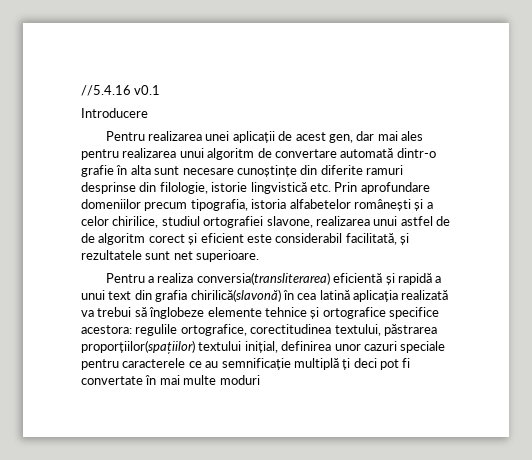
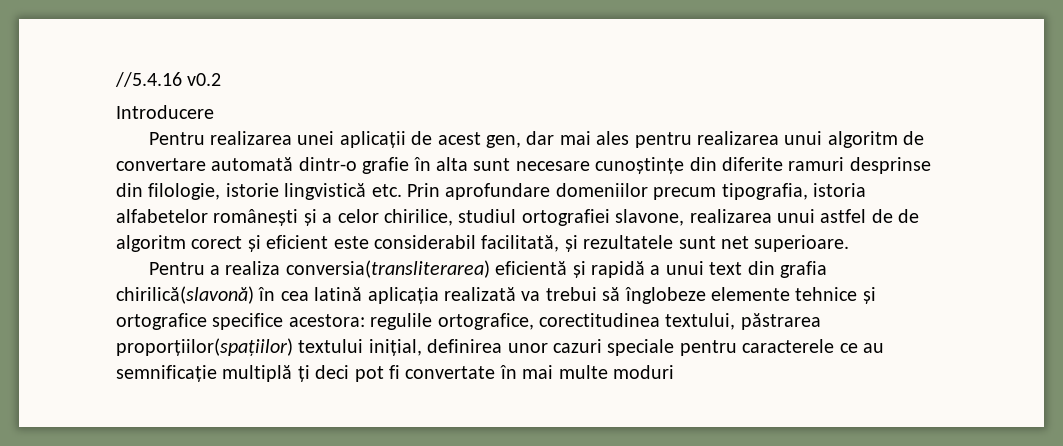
- //5.4.16 v0.1
+ //5.4.16 v0.2

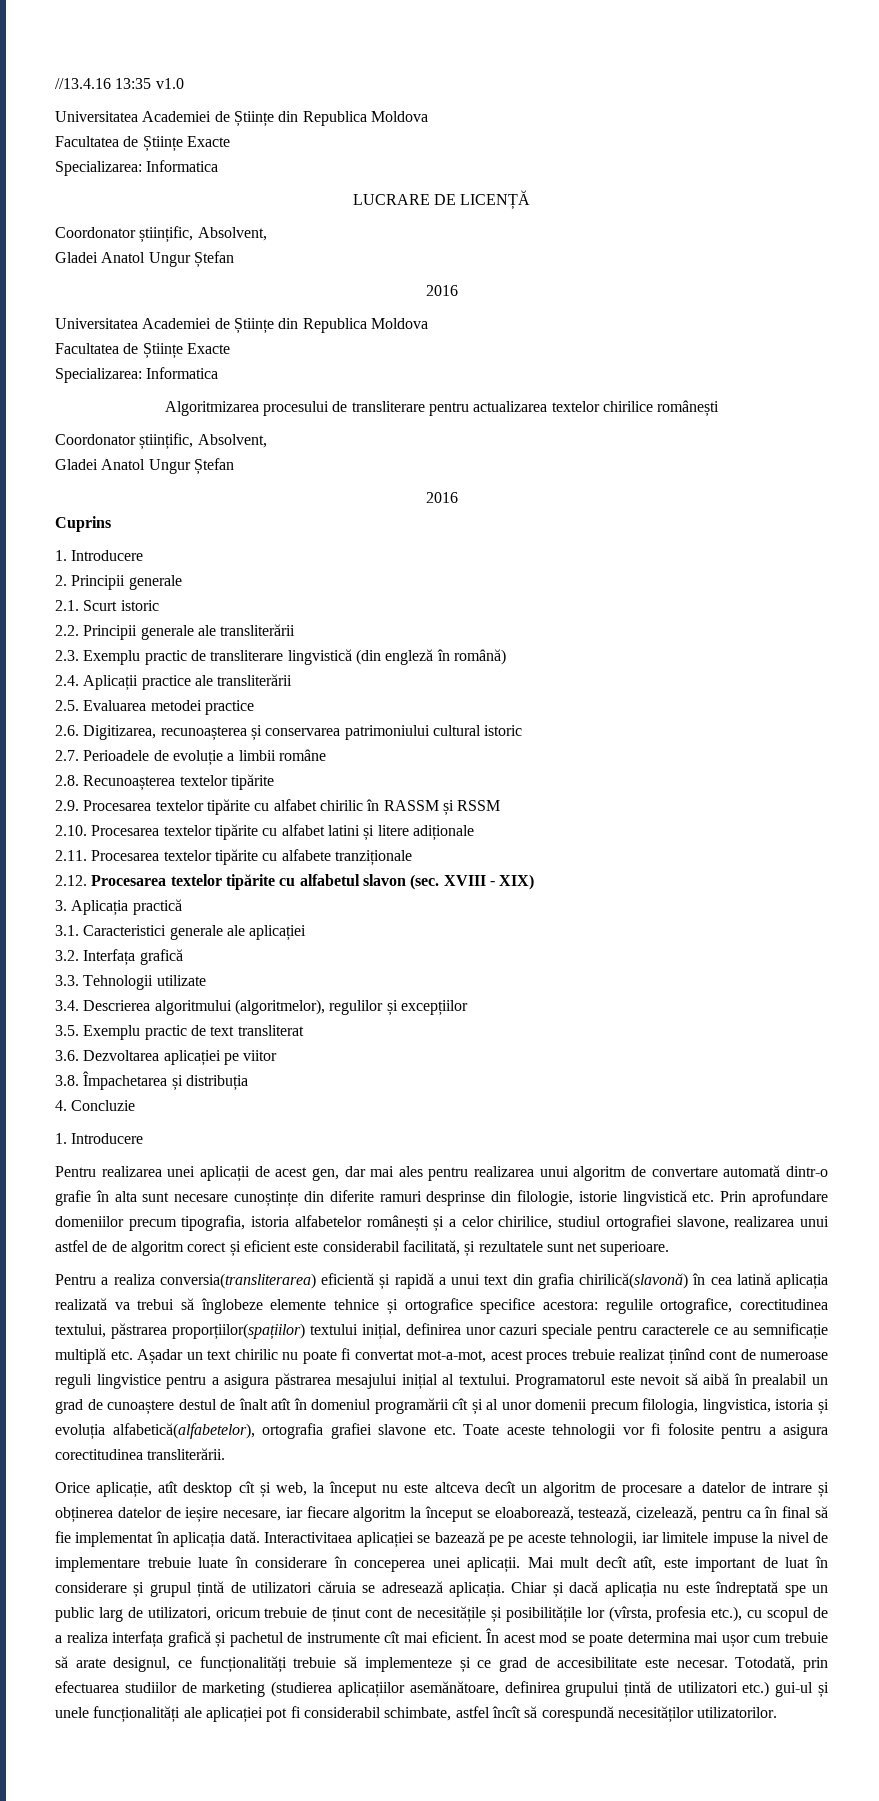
- //5.4.16 v0.2
- Introducere
+ //13.4.16 13:35 v1.0
+ Universitatea Academiei de Științe din Republica Moldova
+ Facultatea de Științe Exacte
+ Specializarea: Informatica
+ LUCRARE DE LICENȚĂ
+ Coordonator științific, Absolvent,
+ Gladei Anatol Ungur Ștefan
+ 2016
+ Universitatea Academiei de Științe din Republica Moldova
+ Facultatea de Științe Exacte
+ Specializarea: Informatica
+ Algoritmizarea procesului de transliterare pentru actualizarea textelor chirilice românești
+ Coordonator științific, Absolvent,
+ Gladei Anatol Ungur Ștefan
+ 2016
+ Cuprins
+ 1. Introducere
+ 2. Principii generale
+ 2.1. Scurt istoric
+ 2.2. Principii generale ale transliterării
+ 2.3. Exemplu practic de transliterare lingvistică (din engleză în română)
+ 2.4. Aplicații practice ale transliterării
+ 2.5. Evaluarea metodei practice
+ 2.6. Digitizarea, recunoașterea și conservarea patrimoniului cultural istoric
+ 2.7. Perioadele de evoluție a limbii române
+ 2.8. Recunoașterea textelor tipărite
+ 2.9. Procesarea textelor tipărite cu alfabet chirilic în RASSM și RSSM
+ 2.10. Procesarea textelor tipărite cu alfabet latini și litere adiționale
+ 2.11. Procesarea textelor tipărite cu alfabete tranziționale
+ 2.12. Procesarea textelor tipărite cu alfabetul slavon (sec. XVIII - XIX)
+ 3. Aplicația practică
+ 3.1. Caracteristici generale ale aplicației
+ 3.2. Interfața grafică
+ 3.3. Tehnologii utilizate
+ 3.4. Descrierea algoritmului (algoritmelor), regulilor și excepțiilor
+ 3.5. Exemplu practic de text transliterat
+ 3.6. Dezvoltarea aplicației pe viitor
+ 3.8. Împachetarea și distribuția
+ 4. Concluzie
+ 1. Introducere
- Pentru a realiza conversia(transliterarea) eficientă și rapidă a unui text din grafia chirilică(slavonă) în cea latină aplicația realizată va trebui să înglobeze elemente tehnice și ortografice specifice acestora: regulile ortografice, corectitudinea textului, păstrarea proporțiilor(spațiilor) textului inițial, definirea unor cazuri speciale pentru caracterele ce au semnificație multiplă ți deci pot fi convertate în mai multe moduri
+ Pentru a realiza conversia(transliterarea) eficientă și rapidă a unui text din grafia chirilică(slavonă) în cea latină aplicația realizată va trebui să înglobeze elemente tehnice și ortografice specifice acestora: regulile ortografice, corectitudinea textului, păstrarea proporțiilor(spațiilor) textului inițial, definirea unor cazuri speciale pentru caracterele ce au semnificație multiplă etc. Așadar un text chirilic nu poate fi convertat mot-a-mot, acest proces trebuie realizat ținînd cont de numeroase reguli lingvistice pentru a asigura păstrarea mesajului inițial al textului. Programatorul este nevoit să aibă în prealabil un grad de cunoaștere destul de înalt atît în domeniul programării cît și al unor domenii precum filologia, lingvistica, istoria și evoluția alfabetică(alfabetelor), ortografia grafiei slavone etc. Toate aceste tehnologii vor fi folosite pentru a asigura corectitudinea transliterării.
+ Orice aplicație, atît desktop cît și web, la început nu este altceva decît un algoritm de procesare a datelor de intrare și obținerea datelor de ieșire necesare, iar fiecare algoritm la început se eloaborează, testează, cizelează, pentru ca în final să fie implementat în aplicația dată. Interactivitaea aplicației se bazează pe pe aceste tehnologii, iar limitele impuse la nivel de implementare trebuie luate în considerare în conceperea unei aplicații. Mai mult decît atît, este important de luat în considerare și grupul țintă de utilizatori căruia se adresează aplicația. Chiar și dacă aplicația nu este îndreptată spe un public larg de utilizatori, oricum trebuie de ținut cont de necesitățile și posibilitățile lor (vîrsta, profesia etc.), cu scopul de a realiza interfața grafică și pachetul de instrumente cît mai eficient. În acest mod se poate determina mai ușor cum trebuie să arate designul, ce funcționalități trebuie să implementeze și ce grad de accesibilitate este necesar. Totodată, prin efectuarea studiilor de marketing (studierea aplicațiilor asemănătoare, definirea grupului țintă de utilizatori etc.) gui-ul și unele funcționalități ale aplicației pot fi considerabil schimbate, astfel încît să corespundă necesităților utilizatorilor.

